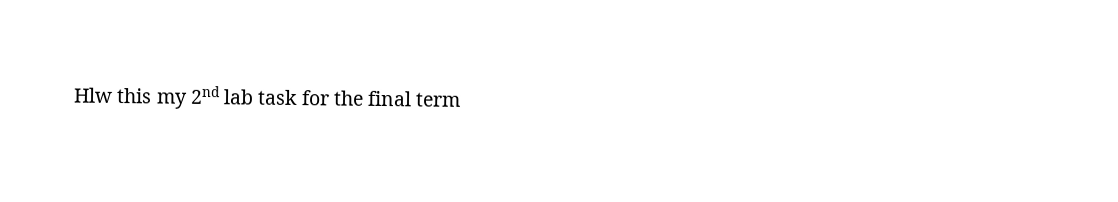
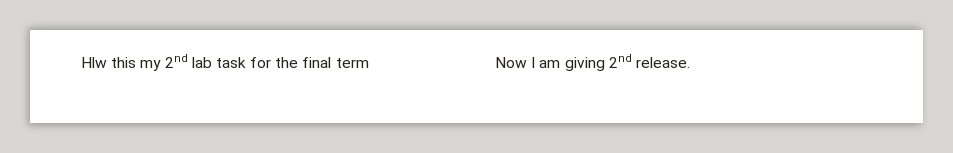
+ Now I am giving 2nd release.

